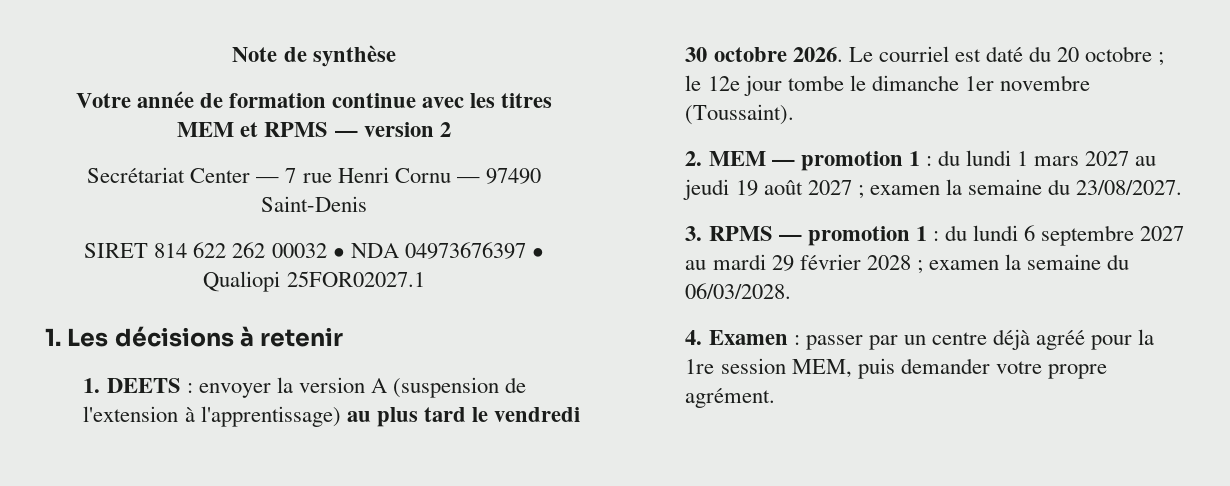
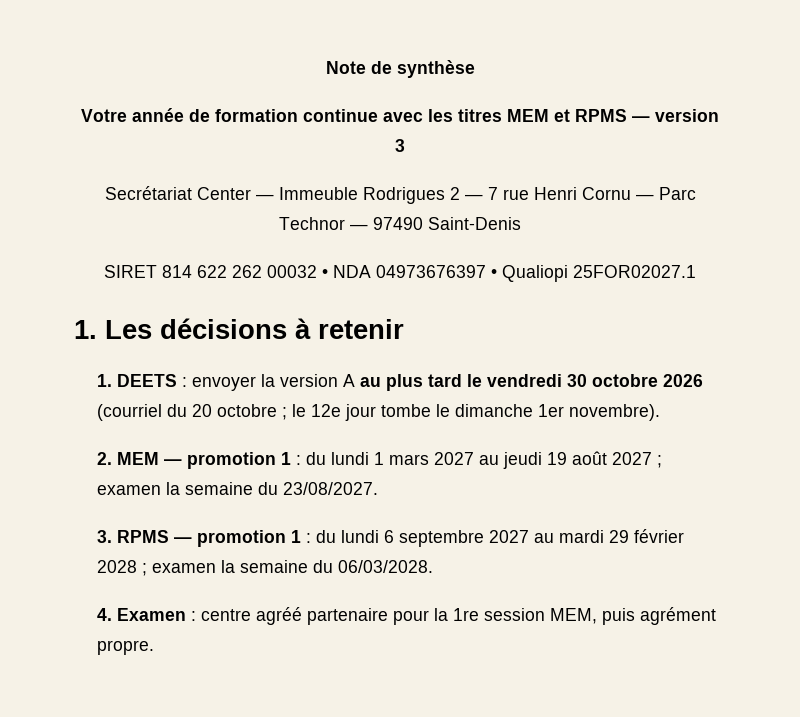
- Votre année de formation continue avec les titres MEM et RPMS — version 2
+ Votre année de formation continue avec les titres MEM et RPMS — version 3
- Secrétariat Center — 7 rue Henri Cornu — 97490 Saint-Denis
+ Secrétariat Center — Immeuble Rodrigues 2 — 7 rue Henri Cornu — Parc Technor — 97490 Saint-Denis
- 1. DEETS : envoyer la version A (suspension de l'extension à l'apprentissage) au plus tard le vendredi 30 octobre 2026. Le courriel est daté du 20 octobre ; le 12e jour tombe le dimanche 1er novembre (Toussaint).
+ 1. DEETS : envoyer la version A au plus tard le vendredi 30 octobre 2026 (courriel du 20 octobre ; le 12e jour tombe le dimanche 1er novembre).
- 4. Examen : passer par un centre déjà agréé pour la 1re session MEM, puis demander votre propre agrément.
+ 4. Examen : centre agréé partenaire pour la 1re session MEM, puis agrément propre.

